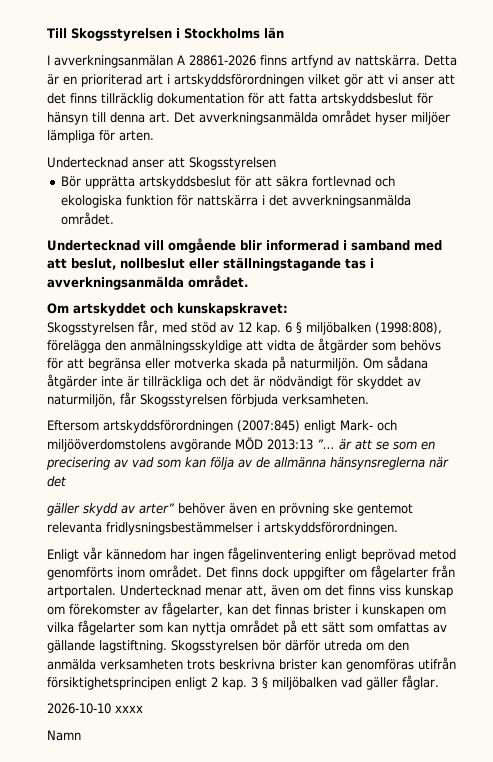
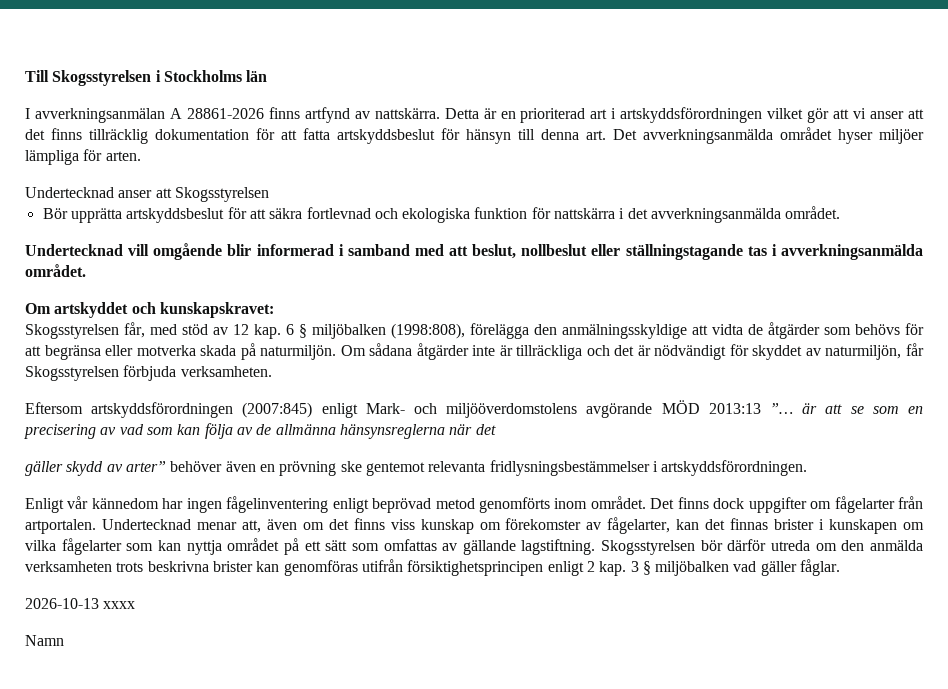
- 2026-10-10 xxxx
+ 2026-10-13 xxxx

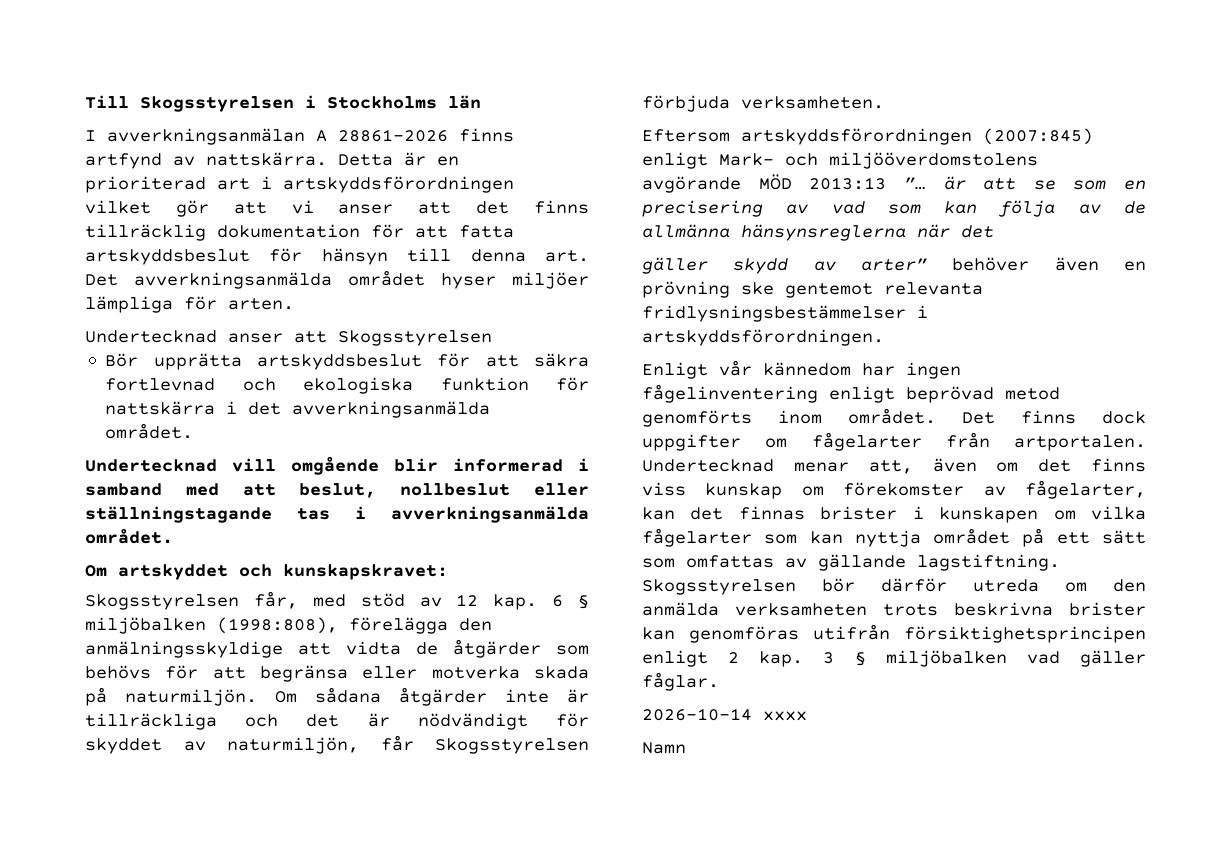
- 2026-10-13 xxxx
+ 2026-10-14 xxxx

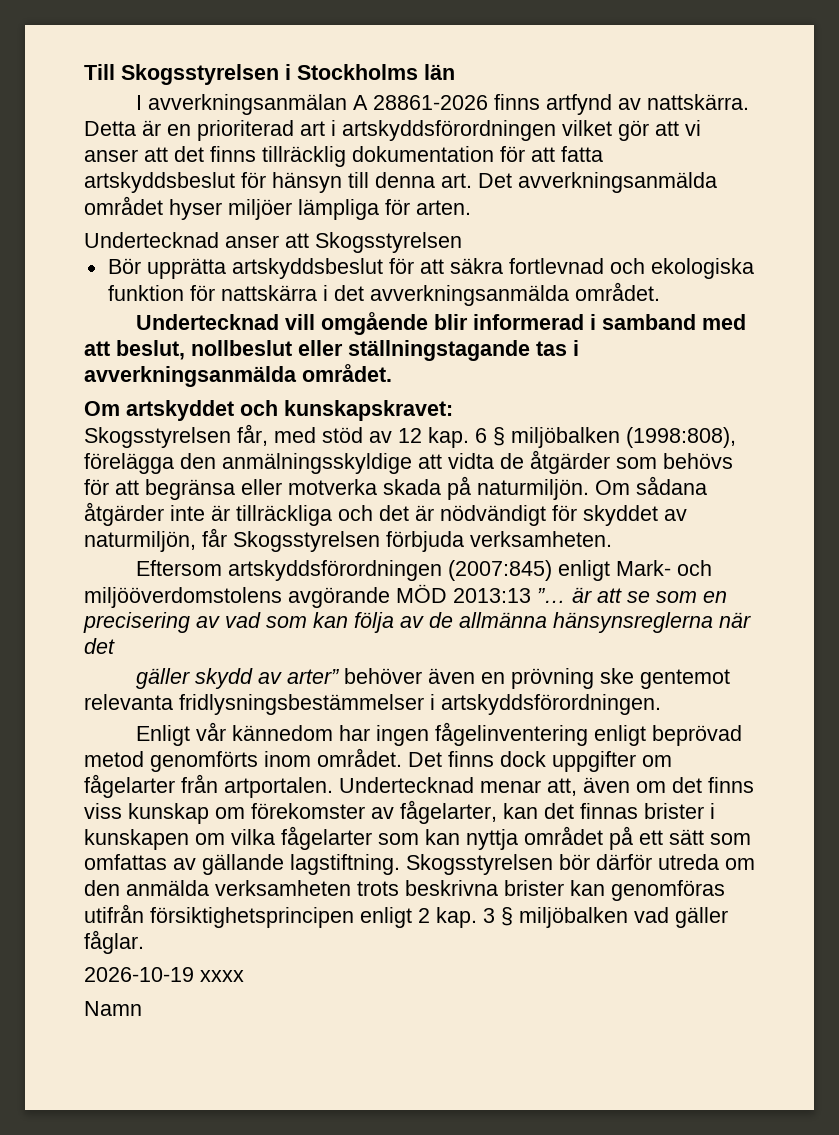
- 2026-10-14 xxxx
+ 2026-10-19 xxxx

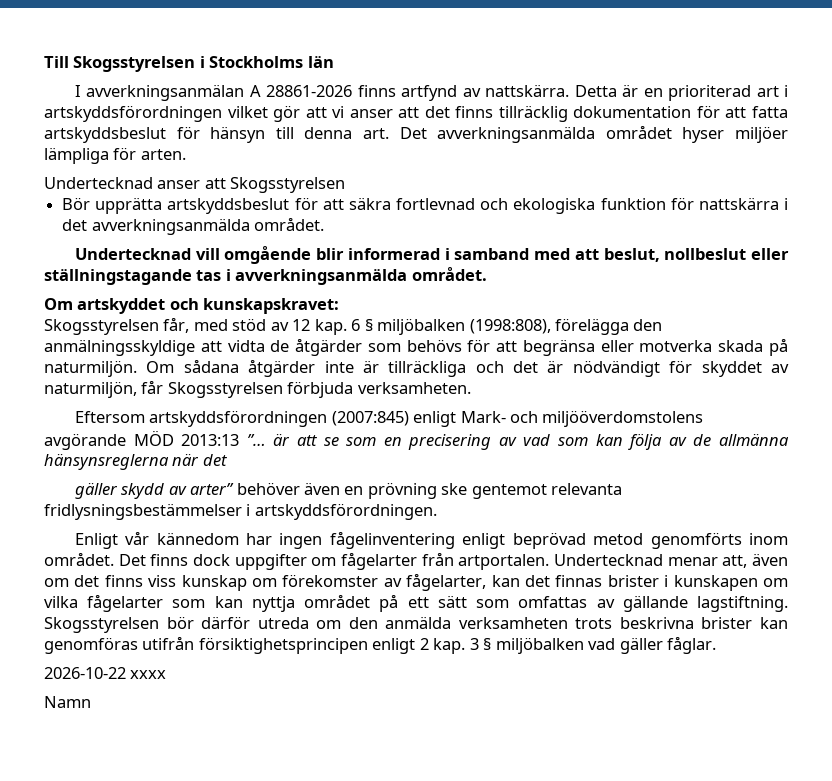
- 2026-10-19 xxxx
+ 2026-10-22 xxxx

